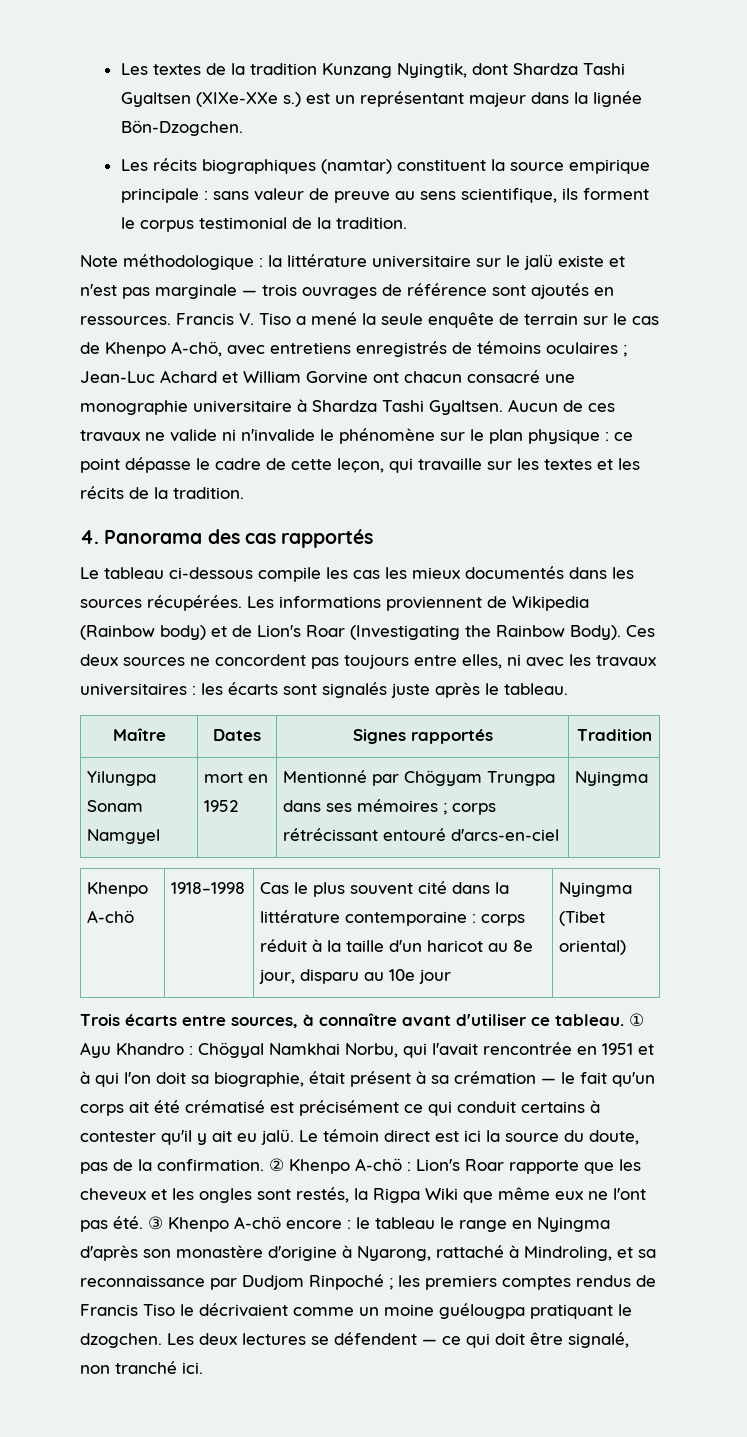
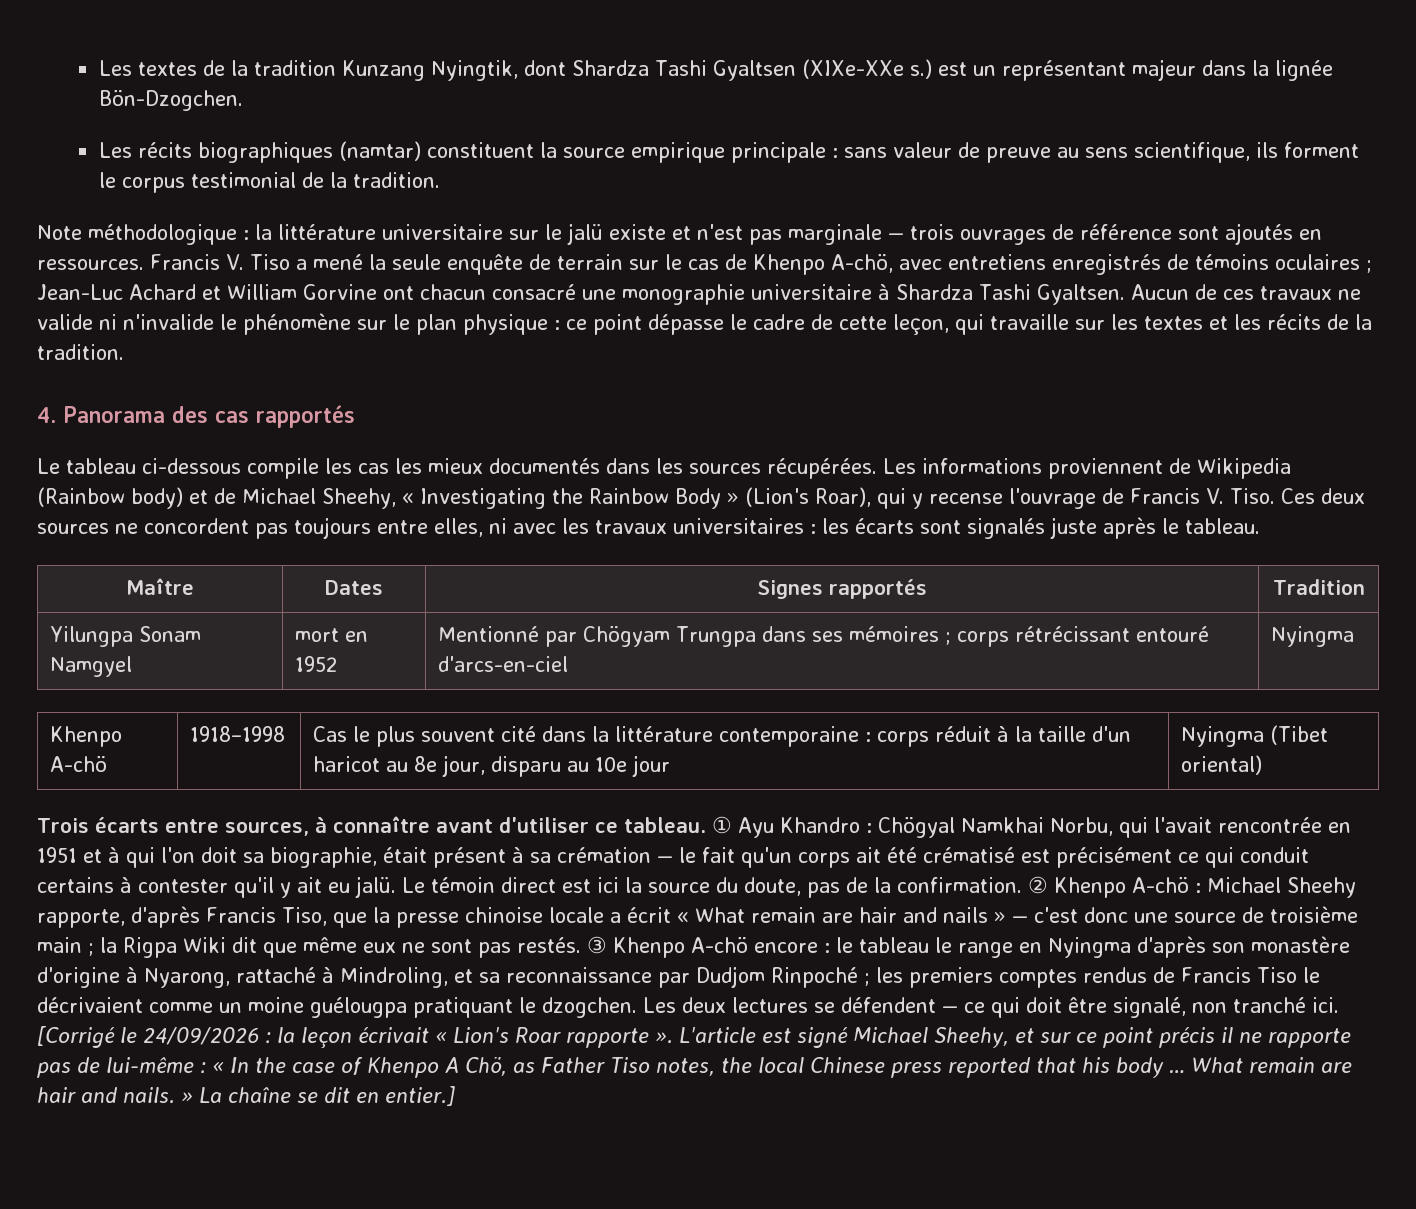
- Les informations proviennent de Wikipedia (Rainbow body) et de Lion's Roar (Investigating the Rainbow Body).
+ Les informations proviennent de Wikipedia (Rainbow body) et de Michael Sheehy, « Investigating the Rainbow Body » (Lion's Roar), qui y recense l'ouvrage de Francis V. Tiso.
- ② Khenpo A-chö : Lion's Roar rapporte que les cheveux et les ongles sont restés, la Rigpa Wiki que même eux ne l'ont pas été.
+ ② Khenpo A-chö : Michael Sheehy rapporte, d'après Francis Tiso, que la presse chinoise locale a écrit « What remain are hair and nails » — c'est donc une source de troisième main ; la Rigpa Wiki dit que même eux ne sont pas restés.
+ [Corrigé le 24/09/2026 : la leçon écrivait « Lion's Roar rapporte ». L'article est signé Michael Sheehy, et sur ce point précis il ne rapporte pas de lui-même : « In the case of Khenpo A Chö, as Father Tiso notes, the local Chinese press reported that his body … What remain are hair and nails. » La chaîne se dit en entier.]

